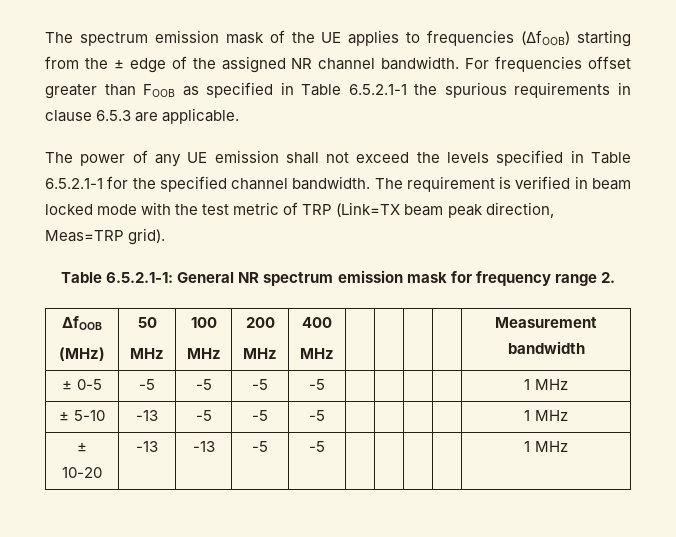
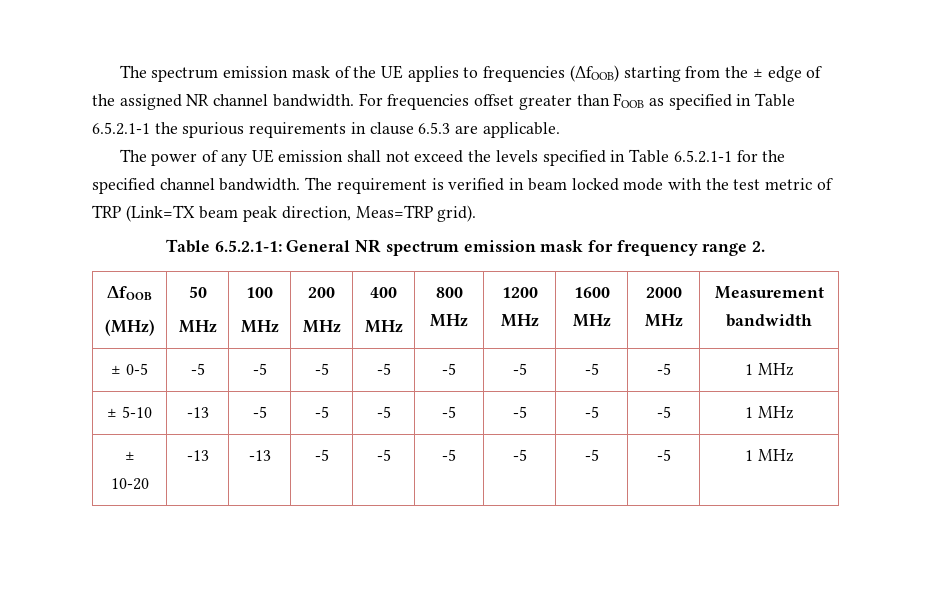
  ΔfOOB
  (MHz) | 50
  MHz | 100
  MHz | 200
  MHz | 400
- MHz | | | | | Measurement bandwidth
+ MHz | 800 MHz | 1200 MHz | 1600 MHz | 2000 MHz | Measurement bandwidth
- ± 0-5 | -5 | -5 | -5 | -5 | | | | | 1 MHz
+ ± 0-5 | -5 | -5 | -5 | -5 | -5 | -5 | -5 | -5 | 1 MHz
- ± 5-10 | -13 | -5 | -5 | -5 | | | | | 1 MHz
+ ± 5-10 | -13 | -5 | -5 | -5 | -5 | -5 | -5 | -5 | 1 MHz
- ± 10-20 | -13 | -13 | -5 | -5 | | | | | 1 MHz
+ ± 10-20 | -13 | -13 | -5 | -5 | -5 | -5 | -5 | -5 | 1 MHz

